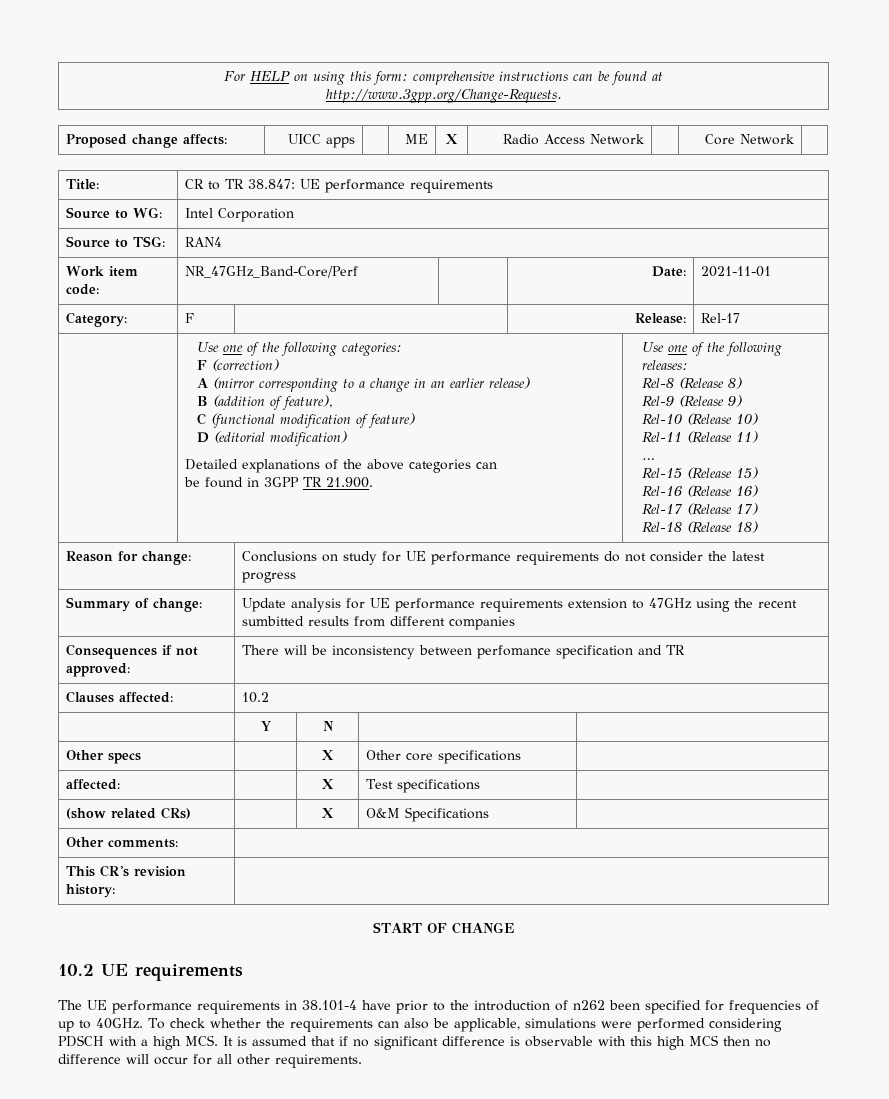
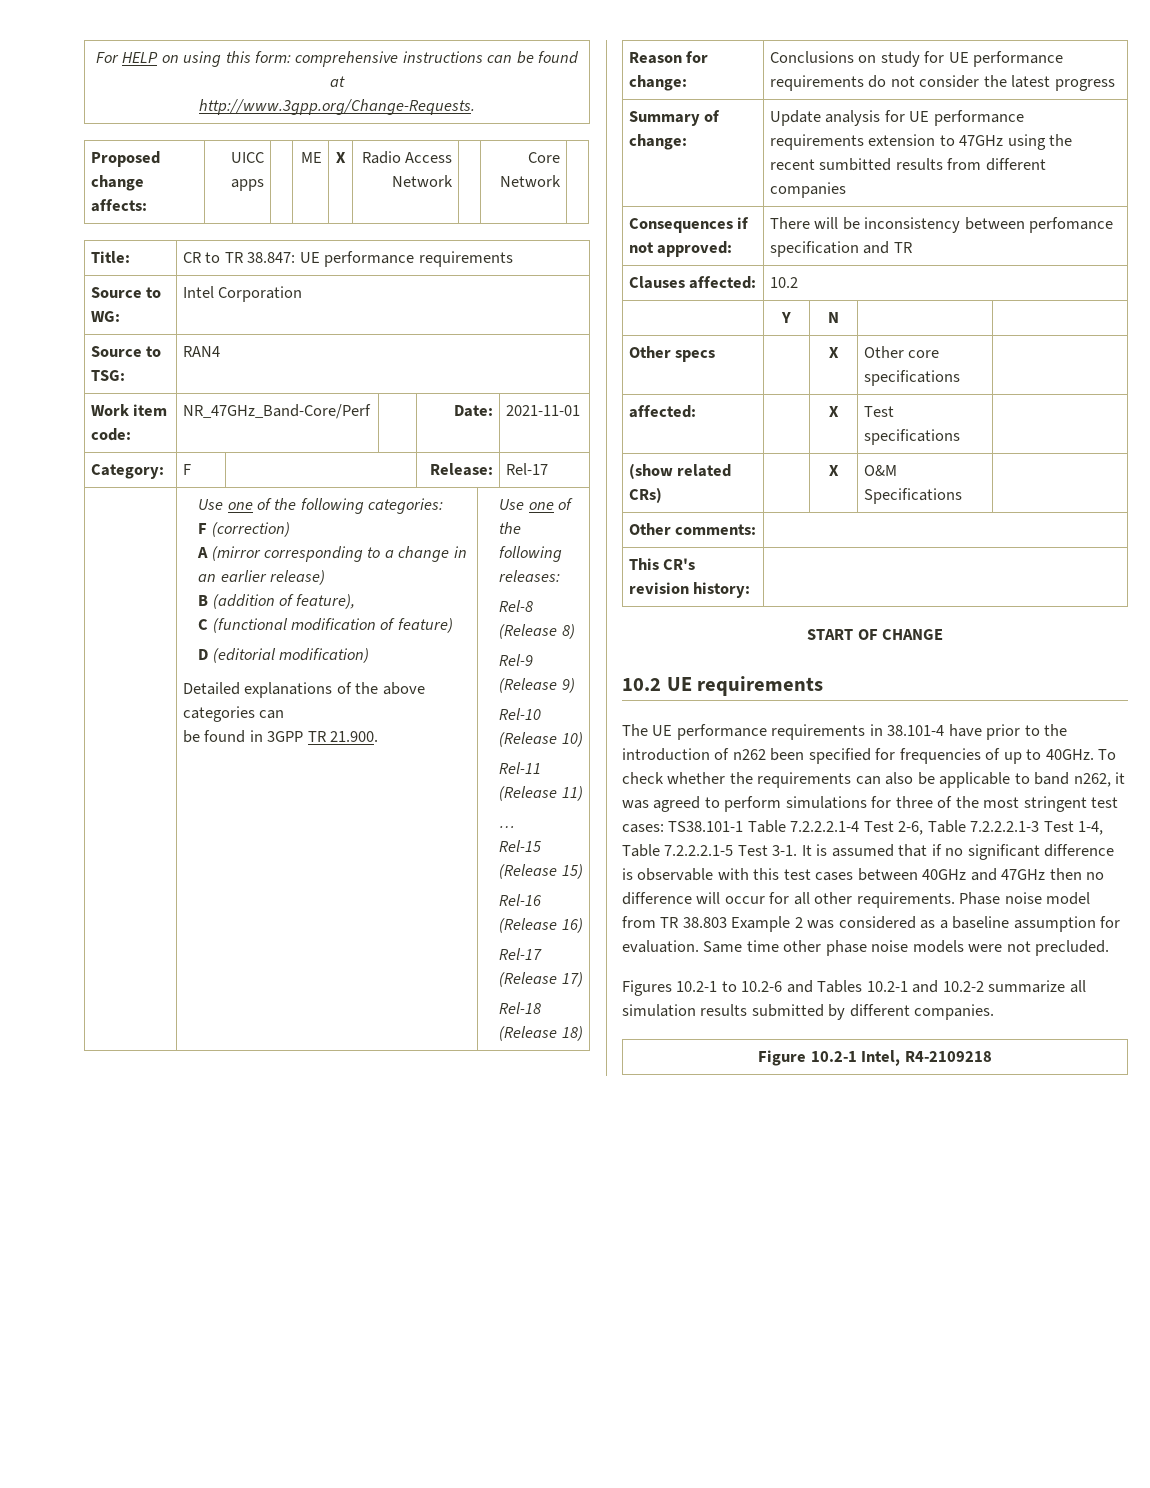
- To check whether the requirements can also be applicable, simulations were performed considering PDSCH with a high MCS. It is assumed that if no significant difference is observable with this high MCS then no difference will occur for all other requirements.
+ To check whether the requirements can also be applicable to band n262, it was agreed to perform simulations for three of the most stringent test cases: TS38.101-1 Table 7.2.2.2.1-4 Test 2-6, Table 7.2.2.2.1-3 Test 1-4, Table 7.2.2.2.1-5 Test 3-1. It is assumed that if no significant difference is observable with this test cases between 40GHz and 47GHz then no difference will occur for all other requirements.
+ Phase noise model from TR 38.803 Example 2 was considered as a baseline assumption for evaluation. Same time other phase noise models were not precluded.
+ Figures 10.2-1 to 10.2-6 and Tables 10.2-1 and 10.2-2 summarize all simulation results submitted by different companies.
+ Figure 10.2-1 Intel, R4-2109218

